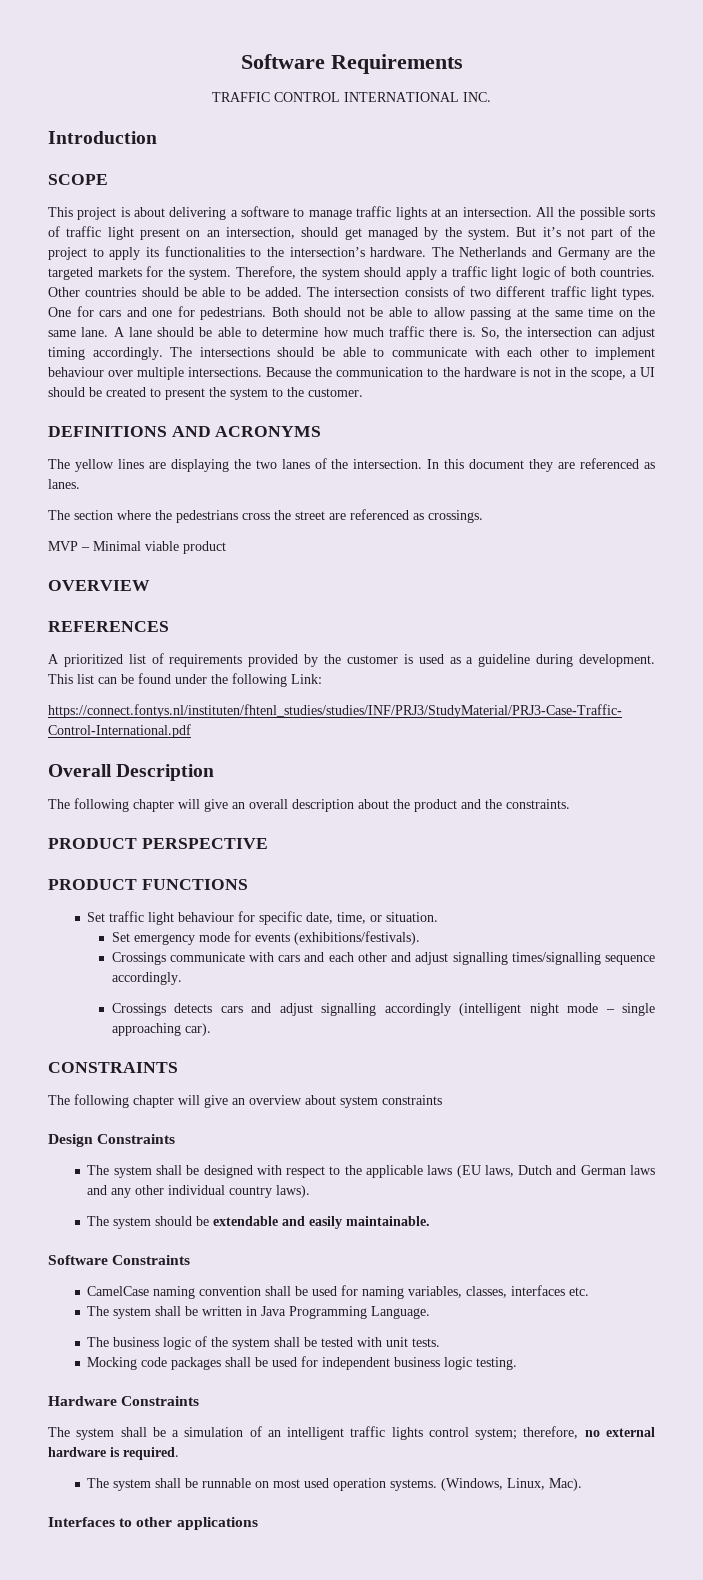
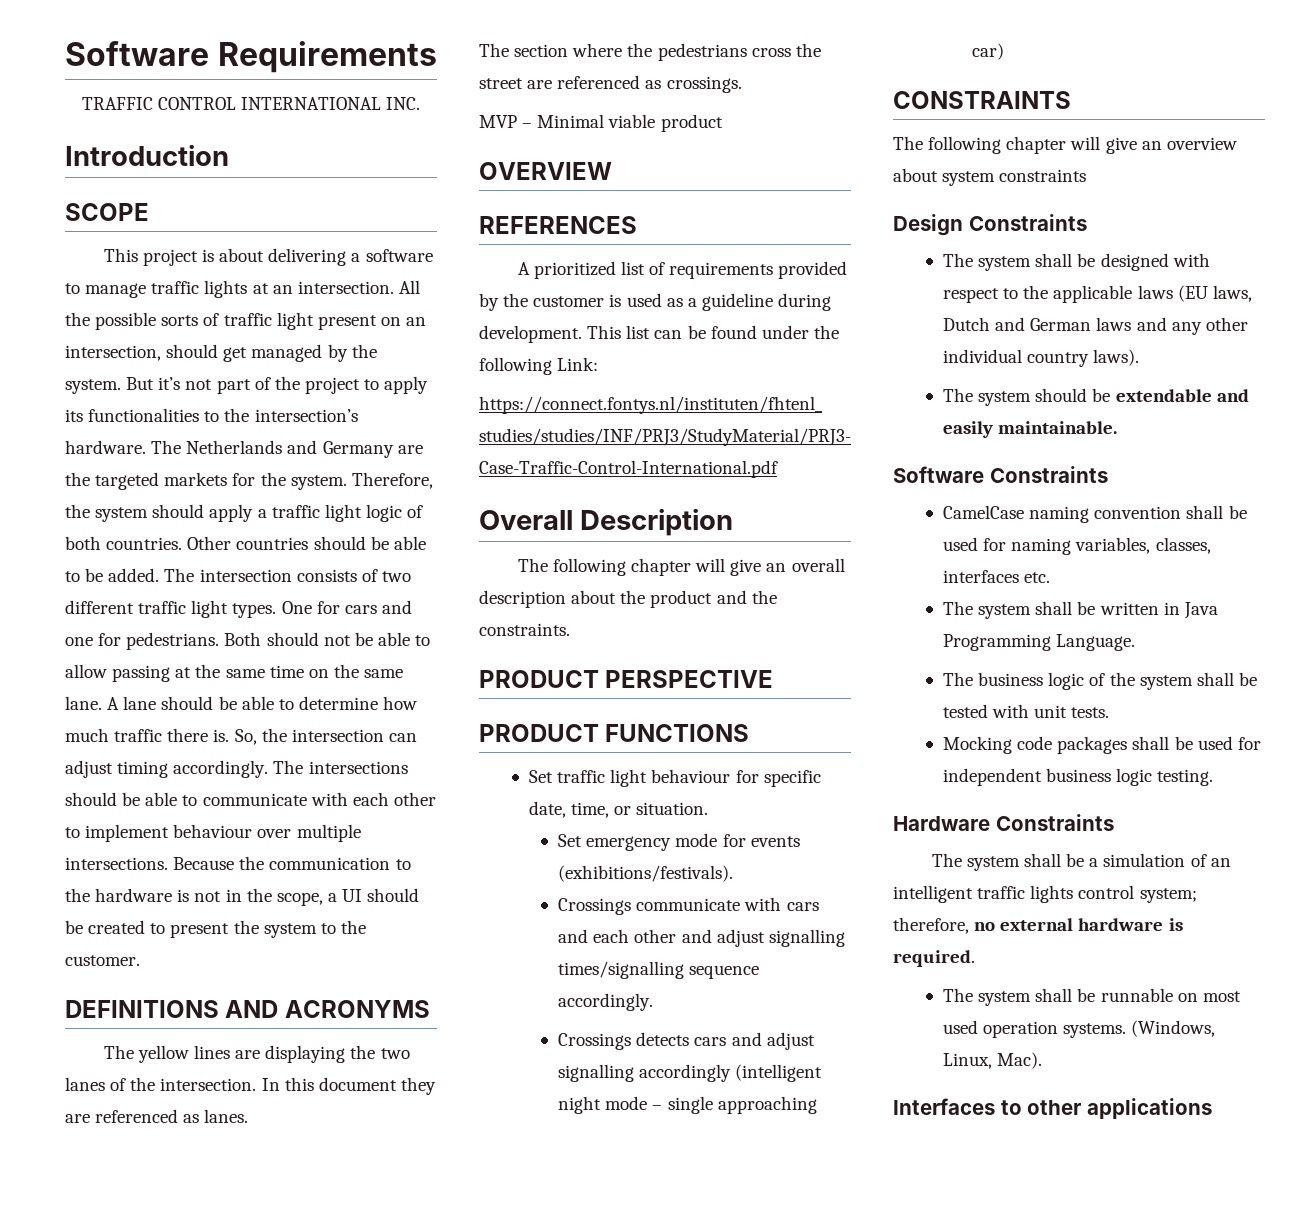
- Crossings detects cars and adjust signalling accordingly (intelligent night mode – single approaching car).
+ Crossings detects cars and adjust signalling accordingly (intelligent night mode – single approaching car)

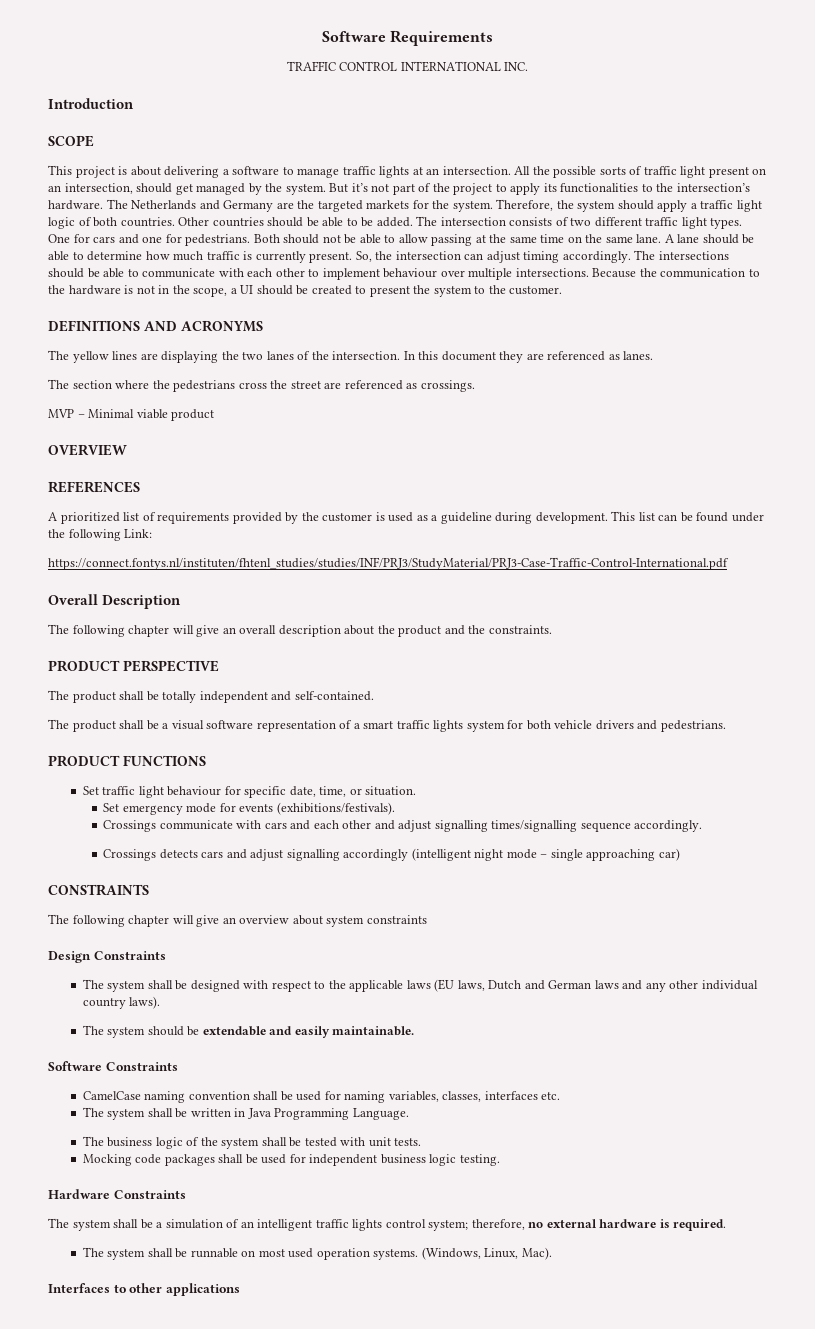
- A lane should be able to determine how much traffic there is.
+ A lane should be able to determine how much traffic is currently present.
+ The product shall be totally independent and self-contained.
+ The product shall be a visual software representation of a smart traffic lights system for both vehicle drivers and pedestrians.

